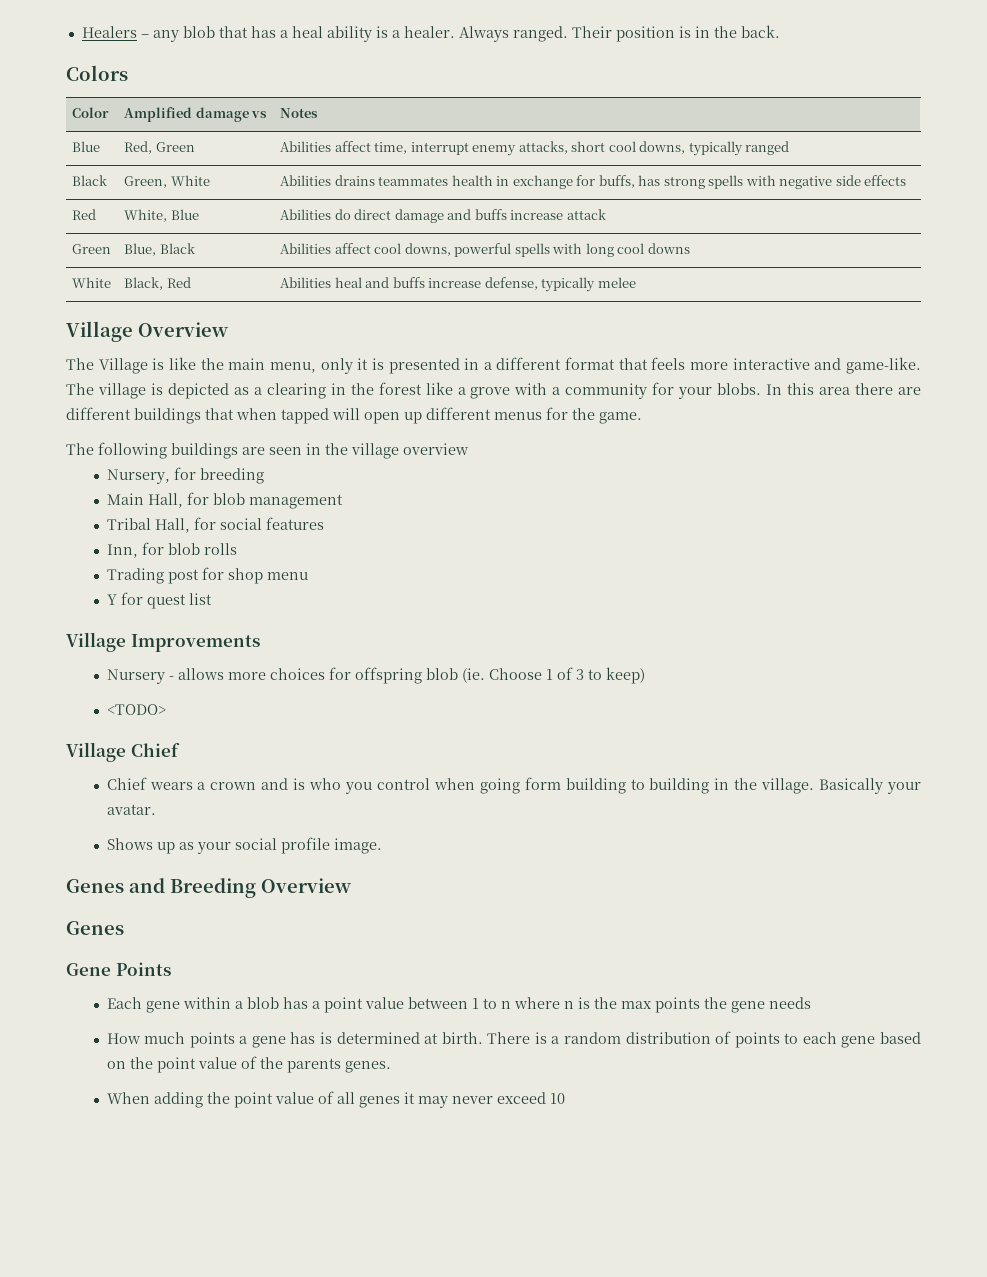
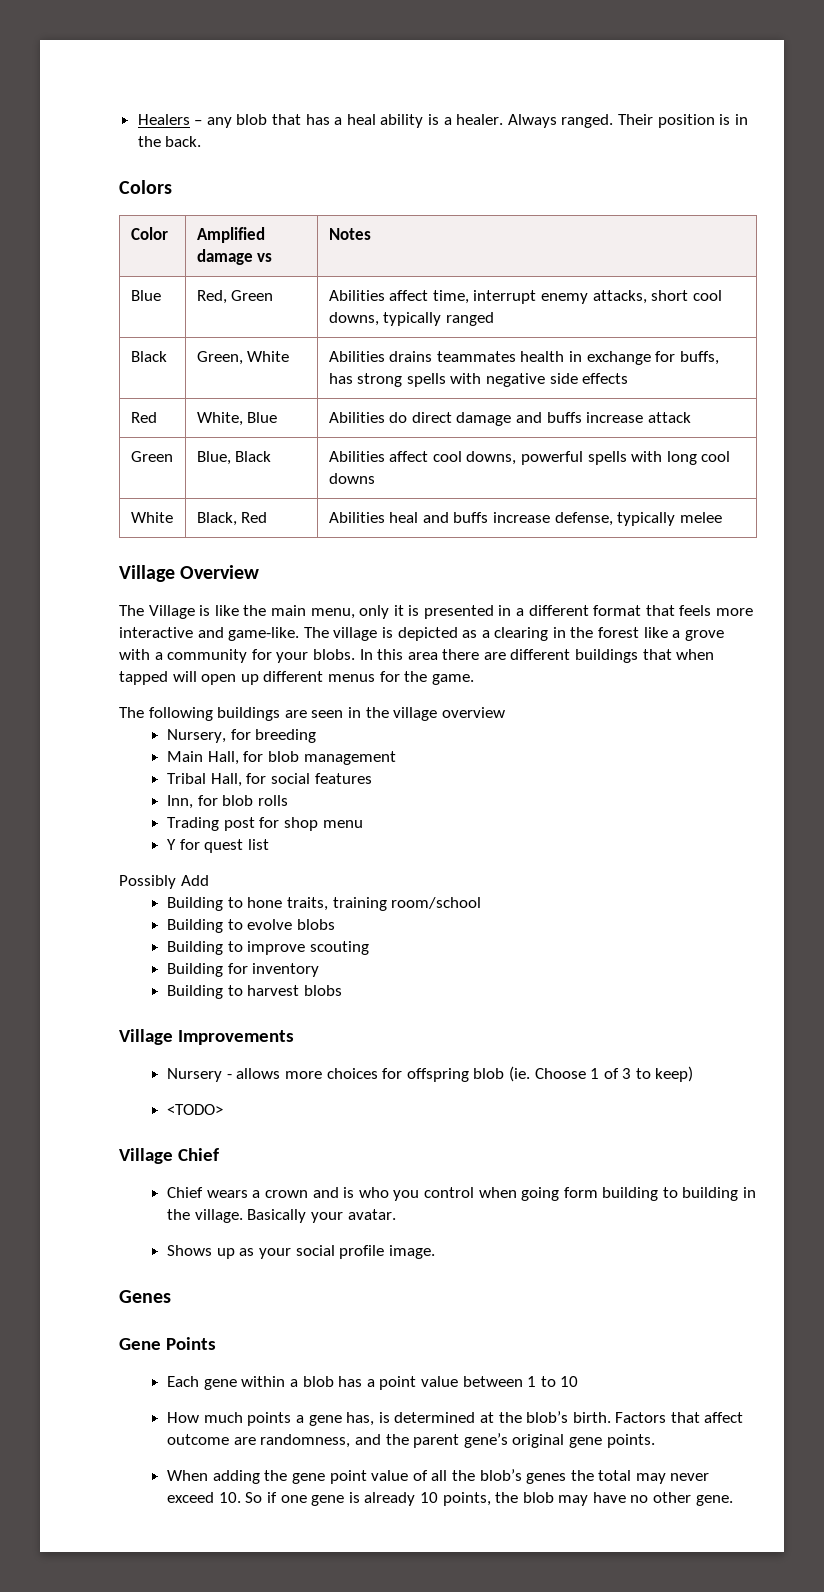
+ Possibly Add
+ Building to hone traits, training room/school
+ Building to evolve blobs
+ Building to improve scouting
+ Building for inventory
+ Building to harvest blobs
- Genes and Breeding Overview
- Each gene within a blob has a point value between 1 to n where n is the max points the gene needs
+ Each gene within a blob has a point value between 1 to 10
- How much points a gene has is determined at birth. There is a random distribution of points to each gene based on the point value of the parents genes.
+ How much points a gene has, is determined at the blob’s birth. Factors that affect outcome are randomness, and the parent gene’s original gene points.
- When adding the point value of all genes it may never exceed 10
+ When adding the gene point value of all the blob’s genes the total may never exceed 10. So if one gene is already 10 points, the blob may have no other gene.

